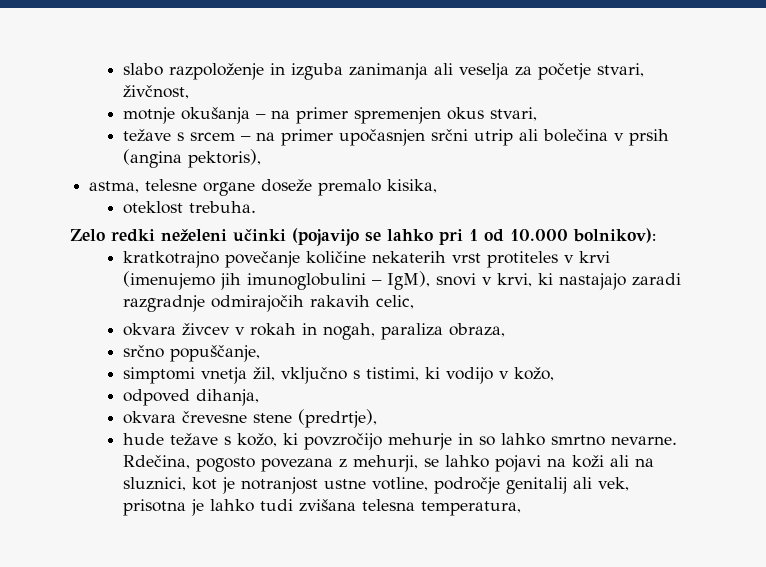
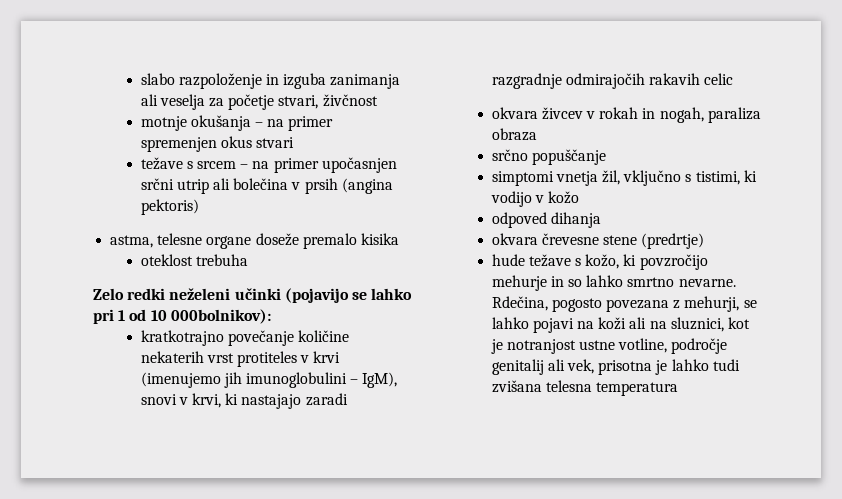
- slabo razpoloženje in izguba zanimanja ali veselja za početje stvari, živčnost,
+ slabo razpoloženje in izguba zanimanja ali veselja za početje stvari, živčnost
- motnje okušanja – na primer spremenjen okus stvari,
+ motnje okušanja – na primer spremenjen okus stvari
- težave s srcem – na primer upočasnjen srčni utrip ali bolečina v prsih (angina pektoris),
+ težave s srcem – na primer upočasnjen srčni utrip ali bolečina v prsih (angina pektoris)
- astma, telesne organe doseže premalo kisika,
+ astma, telesne organe doseže premalo kisika
- oteklost trebuha.
+ oteklost trebuha
- Zelo redki neželeni učinki (pojavijo se lahko pri 1 od 10.000 bolnikov):
+ Zelo redki neželeni učinki (pojavijo se lahko pri 1 od 10 000bolnikov):
- kratkotrajno povečanje količine nekaterih vrst protiteles v krvi (imenujemo jih imunoglobulini – IgM), snovi v krvi, ki nastajajo zaradi razgradnje odmirajočih rakavih celic,
+ kratkotrajno povečanje količine nekaterih vrst protiteles v krvi (imenujemo jih imunoglobulini – IgM), snovi v krvi, ki nastajajo zaradi razgradnje odmirajočih rakavih celic
- okvara živcev v rokah in nogah, paraliza obraza,
+ okvara živcev v rokah in nogah, paraliza obraza
- srčno popuščanje,
+ srčno popuščanje
- simptomi vnetja žil, vključno s tistimi, ki vodijo v kožo,
+ simptomi vnetja žil, vključno s tistimi, ki vodijo v kožo
- odpoved dihanja,
+ odpoved dihanja
- okvara črevesne stene (predrtje),
+ okvara črevesne stene (predrtje)
- Rdečina, pogosto povezana z mehurji, se lahko pojavi na koži ali na sluznici, kot je notranjost ustne votline, področje genitalij ali vek, prisotna je lahko tudi zvišana telesna temperatura,
+ Rdečina, pogosto povezana z mehurji, se lahko pojavi na koži ali na sluznici, kot je notranjost ustne votline, področje genitalij ali vek, prisotna je lahko tudi zvišana telesna temperatura

